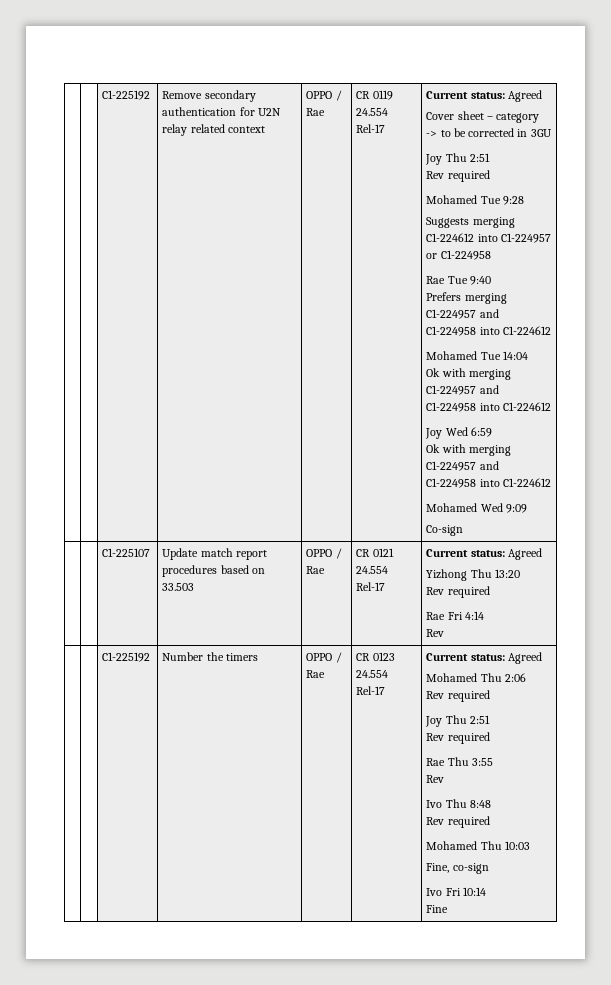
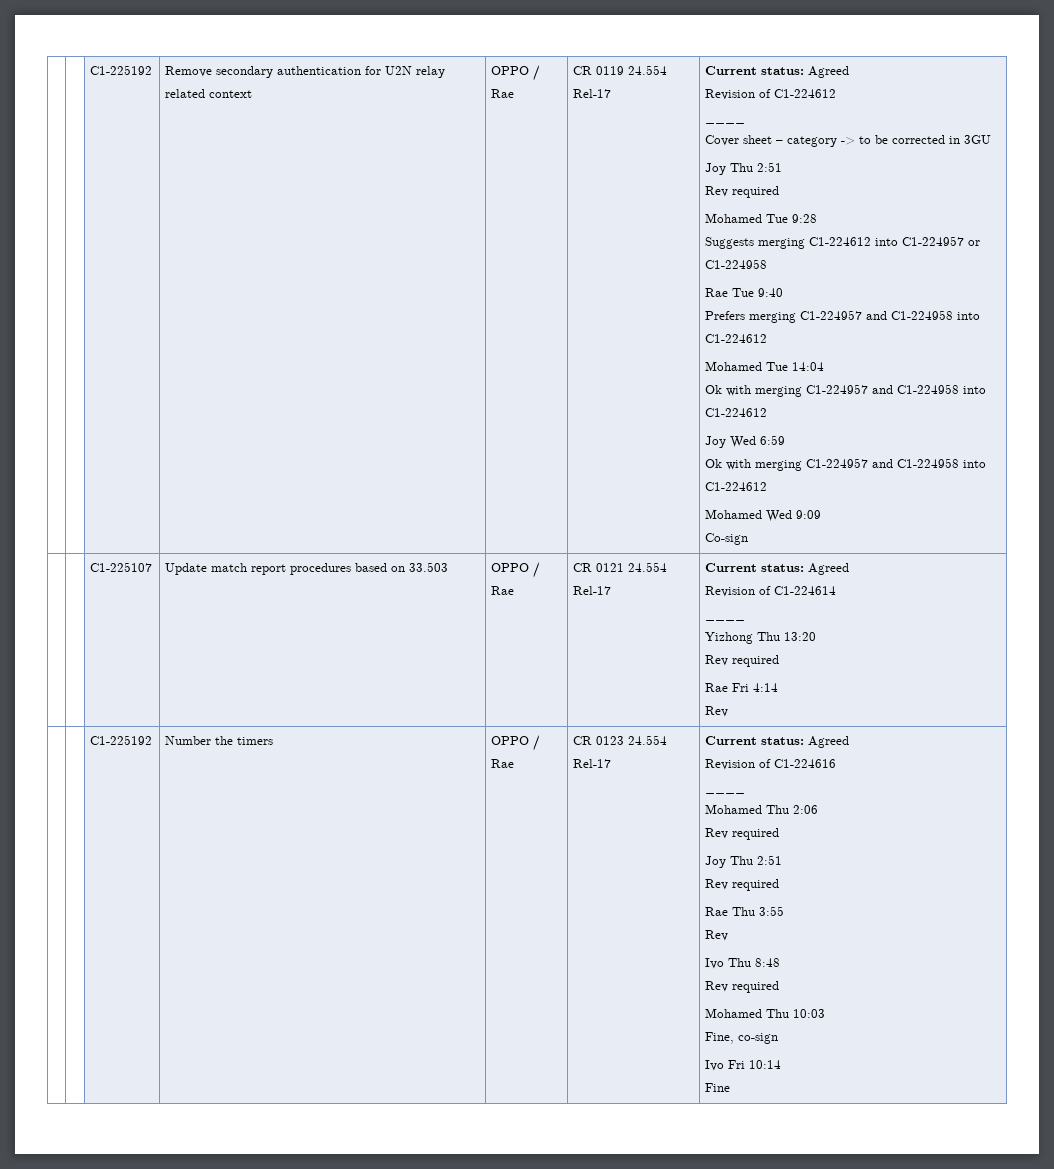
+ Revision of C1-224612
+ ____
  | | C1-225107 | Update match report procedures based on 33.503 | OPPO / Rae | CR 0121 24.554 Rel-17 | Current status: Agreed
+ Revision of C1-224614
+ ____
+ Revision of C1-224616
+ ____

